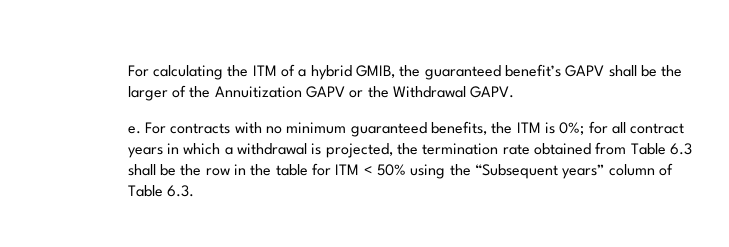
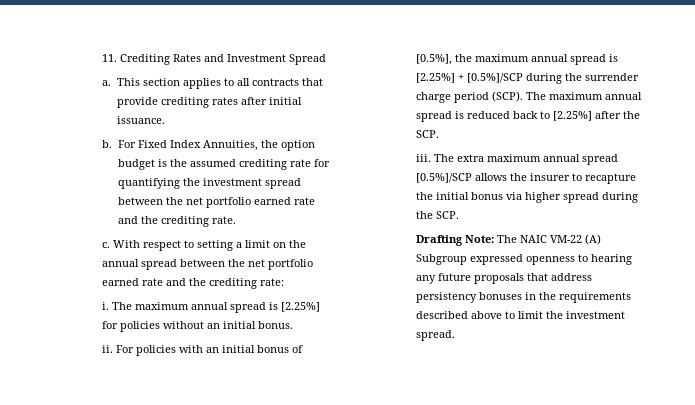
- For calculating the ITM of a hybrid GMIB, the guaranteed benefit’s GAPV shall be the larger of the Annuitization GAPV or the Withdrawal GAPV.
- e. For contracts with no minimum guaranteed benefits, the ITM is 0%; for all contract years in which a withdrawal is projected, the termination rate obtained from Table 6.3 shall be the row in the table for ITM < 50% using the “Subsequent years” column of Table 6.3.
+ 11. Crediting Rates and Investment Spread
+ a. This section applies to all contracts that provide crediting rates after initial issuance.
+ b. For Fixed Index Annuities, the option budget is the assumed crediting rate for quantifying the investment spread between the net portfolio earned rate and the crediting rate.
+ c. With respect to setting a limit on the annual spread between the net portfolio earned rate and the crediting rate:
+ i. The maximum annual spread is [2.25%] for policies without an initial bonus.
+ ii. For policies with an initial bonus of [0.5%], the maximum annual spread is [2.25%] + [0.5%]/SCP during the surrender charge period (SCP). The maximum annual spread is reduced back to [2.25%] after the SCP.
+ iii. The extra maximum annual spread [0.5%]/SCP allows the insurer to recapture the initial bonus via higher spread during the SCP.
+ Drafting Note: The NAIC VM-22 (A) Subgroup expressed openness to hearing any future proposals that address persistency bonuses in the requirements described above to limit the investment spread.

